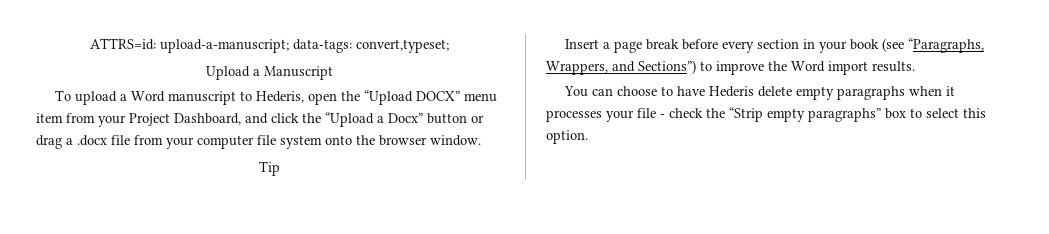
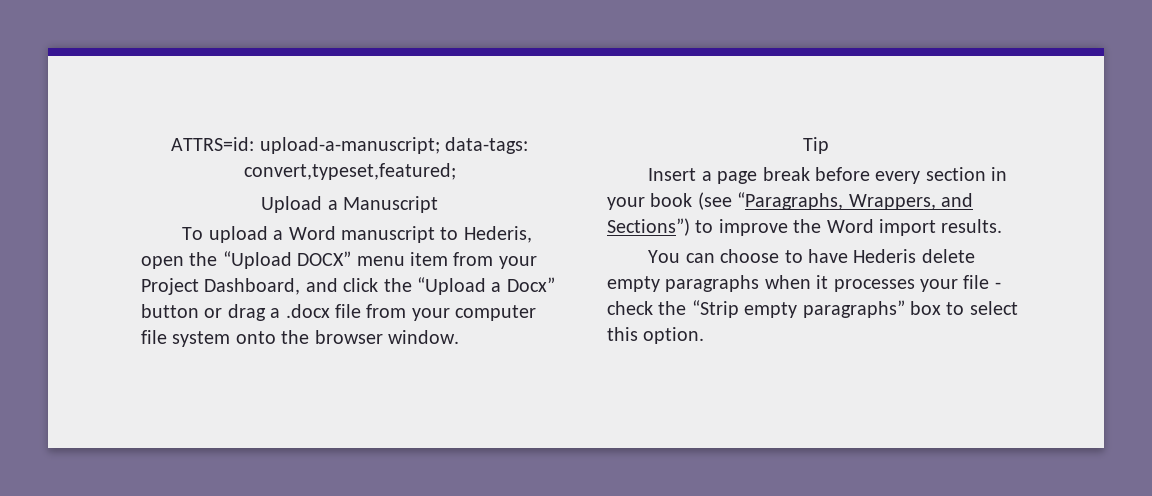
- ATTRS=id: upload-a-manuscript; data-tags: convert,typeset;
+ ATTRS=id: upload-a-manuscript; data-tags: convert,typeset,featured;

